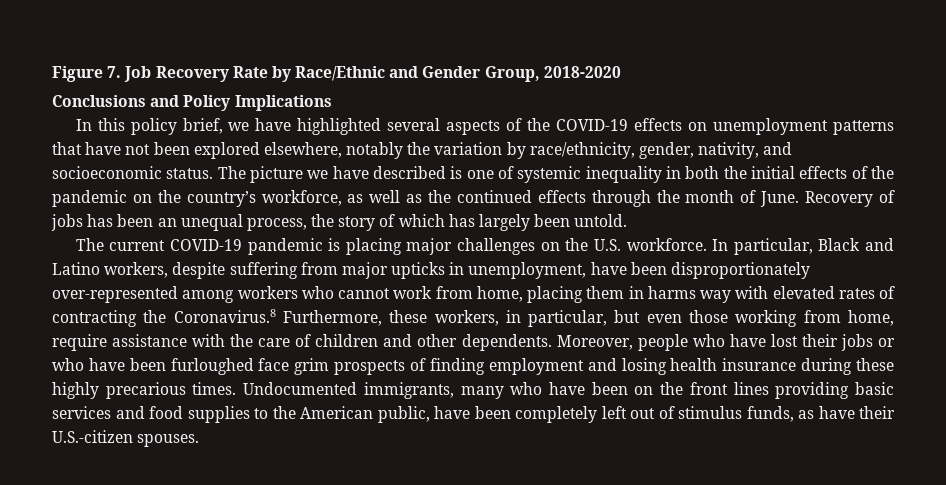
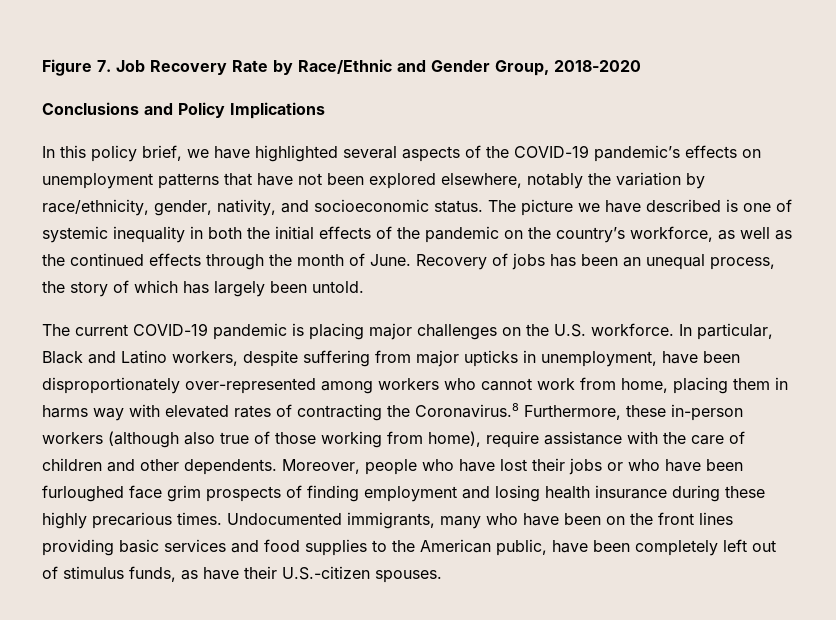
- In this policy brief, we have highlighted several aspects of the COVID-19 effects on unemployment patterns that have not been explored elsewhere, notably the variation by race/ethnicity, gender, nativity, and socioeconomic status.
+ In this policy brief, we have highlighted several aspects of the COVID-19 pandemic’s effects on unemployment patterns that have not been explored elsewhere, notably the variation by race/ethnicity, gender, nativity, and socioeconomic status.
- In particular, Black and Latino workers, despite suffering from major upticks in unemployment, have been disproportionately over-represented among workers who cannot work from home, placing them in harms way with elevated rates of contracting the Coronavirus.8 Furthermore, these workers, in particular, but even those working from home, require assistance with the care of children and other dependents.
+ In particular, Black and Latino workers, despite suffering from major upticks in unemployment, have been disproportionately over-represented among workers who cannot work from home, placing them in harms way with elevated rates of contracting the Coronavirus.8 Furthermore, these in-person workers (although also true of those working from home), require assistance with the care of children and other dependents.

